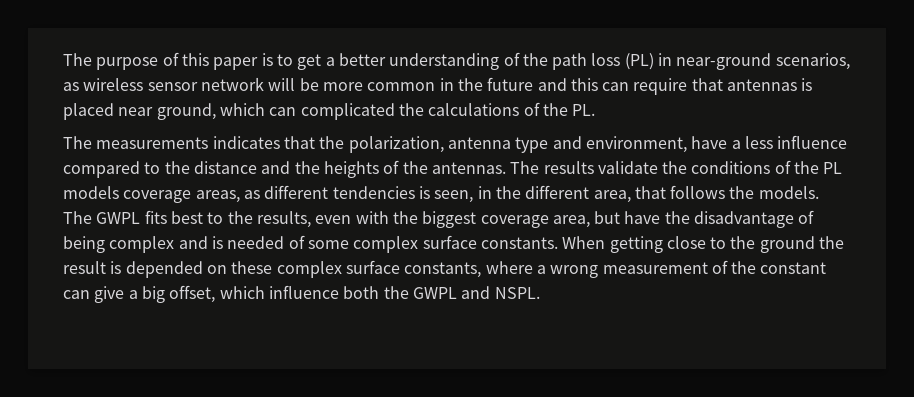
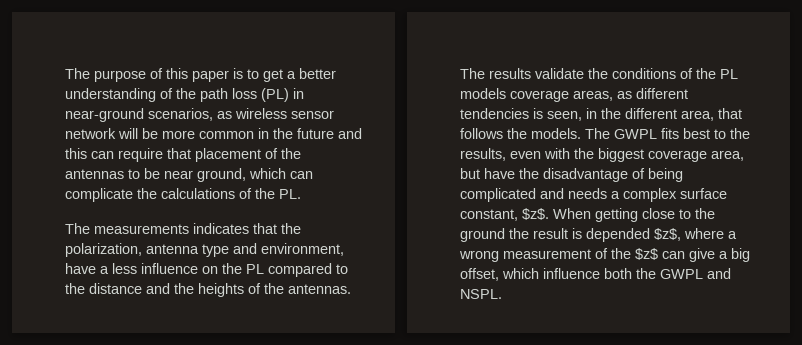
- The purpose of this paper is to get a better understanding of the path loss (PL) in near-ground scenarios, as wireless sensor network will be more common in the future and this can require that antennas is placed near ground, which can complicated the calculations of the PL.
+ The purpose of this paper is to get a better understanding of the path loss (PL) in near-ground scenarios, as wireless sensor network will be more common in the future and this can require that placement of the antennas to be near ground, which can complicate the calculations of the PL.
- The measurements indicates that the polarization, antenna type and environment, have a less influence compared to the distance and the heights of the antennas.
+ The measurements indicates that the polarization, antenna type and environment, have a less influence on the PL compared to the distance and the heights of the antennas.
- The GWPL fits best to the results, even with the biggest coverage area, but have the disadvantage of being complex and is needed of some complex surface constants.
+ The GWPL fits best to the results, even with the biggest coverage area, but have the disadvantage of being complicated and needs a complex surface constant, $z$.
- When getting close to the ground the result is depended on these complex surface constants, where a wrong measurement of the constant can give a big offset, which influence both the GWPL and NSPL.
+ When getting close to the ground the result is depended $z$, where a wrong measurement of the $z$ can give a big offset, which influence both the GWPL and NSPL.

